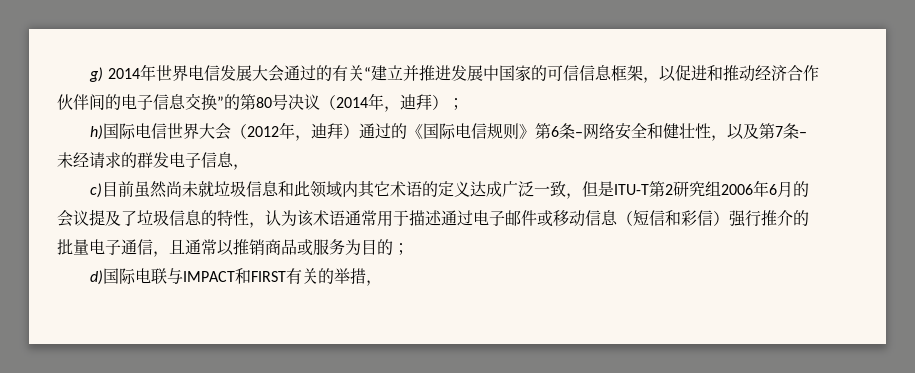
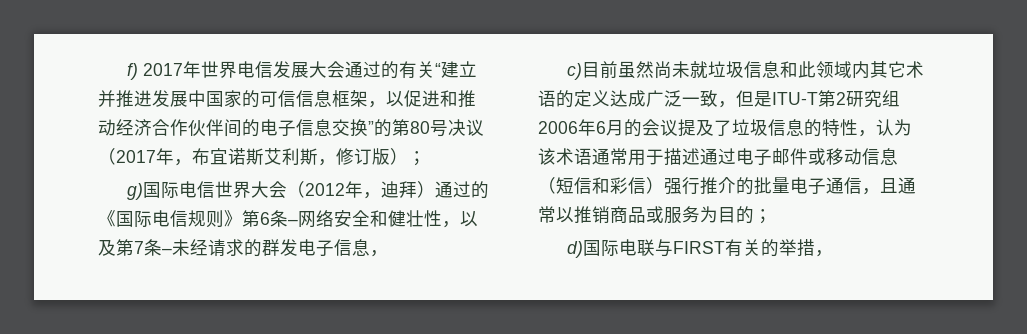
- g) 2014年世界电信发展大会通过的有关“建立并推进发展中国家的可信信息框架，以促进和推动经济合作伙伴间的电子信息交换”的第80号决议（2014年，迪拜）；
+ f) 2017年世界电信发展大会通过的有关“建立并推进发展中国家的可信信息框架，以促进和推动经济合作伙伴间的电子信息交换”的第80号决议（2017年，布宜诺斯艾利斯，修订版）；
- h)国际电信世界大会（2012年，迪拜）通过的《国际电信规则》第6条–网络安全和健壮性，以及第7条–未经请求的群发电子信息，
+ g)国际电信世界大会（2012年，迪拜）通过的《国际电信规则》第6条–网络安全和健壮性，以及第7条–未经请求的群发电子信息，
- d)国际电联与IMPACT和FIRST有关的举措，
+ d)国际电联与FIRST有关的举措，

